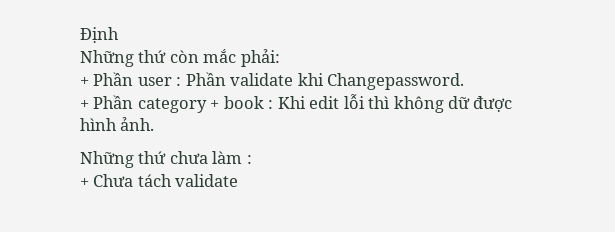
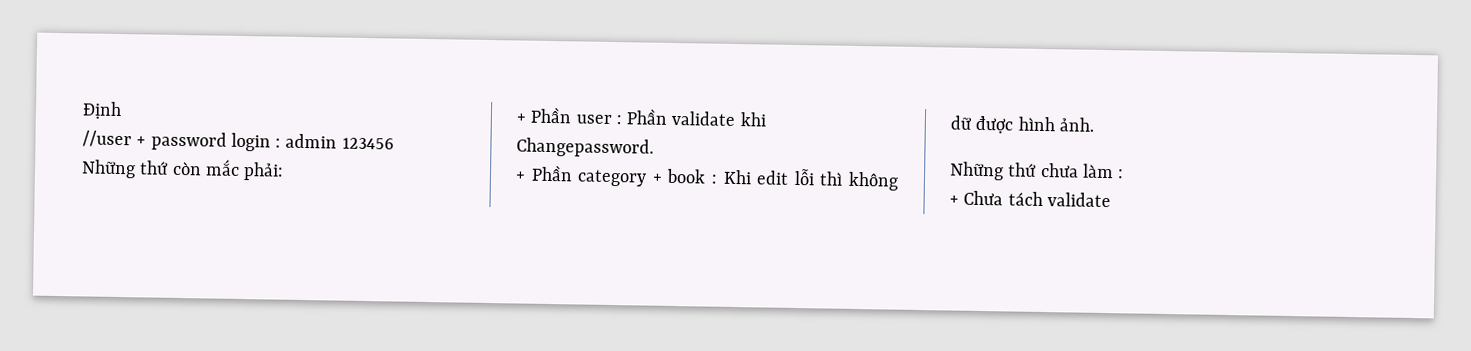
+ //user + password login : admin 123456

